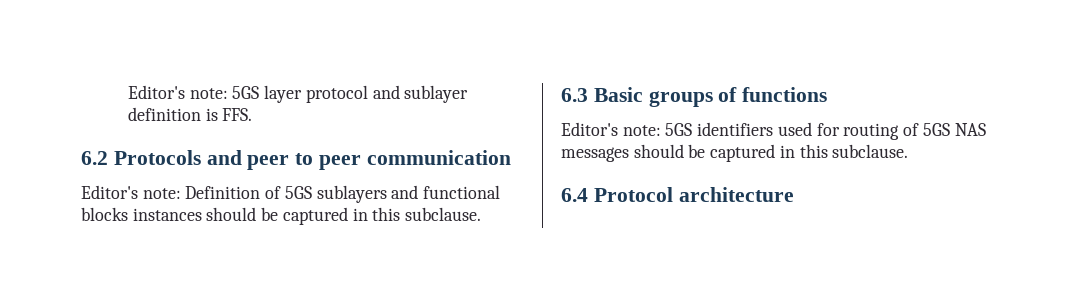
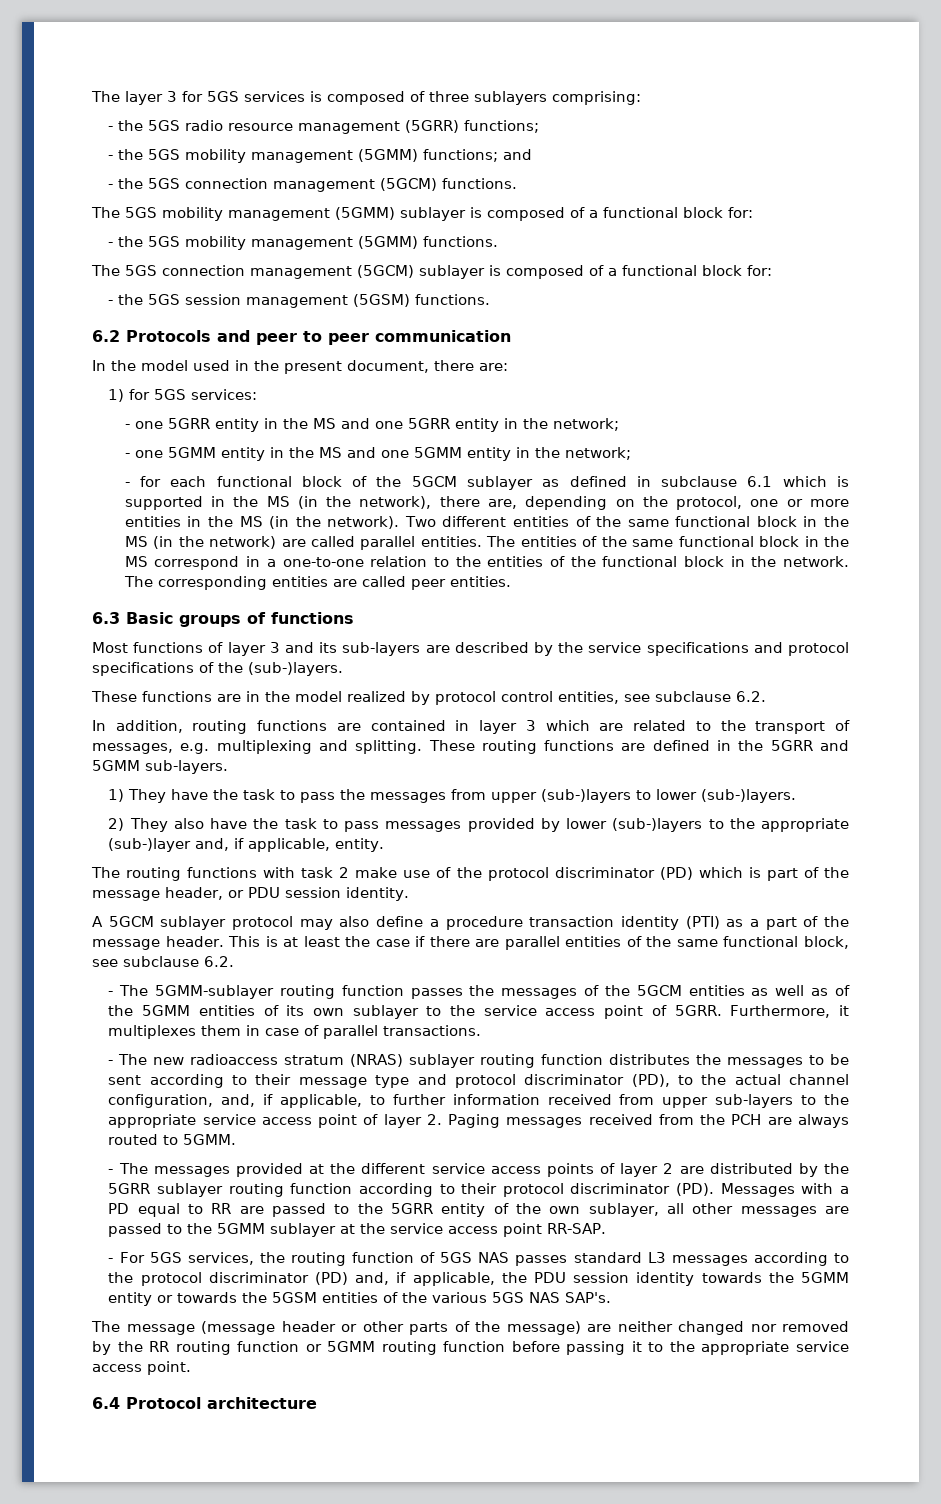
- Editor's note: 5GS layer protocol and sublayer definition is FFS.
+ The layer 3 for 5GS services is composed of three sublayers comprising:
+ - the 5GS radio resource management (5GRR) functions;
+ - the 5GS mobility management (5GMM) functions; and
+ - the 5GS connection management (5GCM) functions.
+ The 5GS mobility management (5GMM) sublayer is composed of a functional block for:
+ - the 5GS mobility management (5GMM) functions.
+ The 5GS connection management (5GCM) sublayer is composed of a functional block for:
+ - the 5GS session management (5GSM) functions.
- Editor's note: Definition of 5GS sublayers and functional blocks instances should be captured in this subclause.
+ In the model used in the present document, there are:
+ 1) for 5GS services:
+ - one 5GRR entity in the MS and one 5GRR entity in the network;
+ - one 5GMM entity in the MS and one 5GMM entity in the network;
+ - for each functional block of the 5GCM sublayer as defined in subclause 6.1 which is supported in the MS (in the network), there are, depending on the protocol, one or more entities in the MS (in the network). Two different entities of the same functional block in the MS (in the network) are called parallel entities. The entities of the same functional block in the MS correspond in a one-to-one relation to the entities of the functional block in the network. The corresponding entities are called peer entities.
- Editor's note: 5GS identifiers used for routing of 5GS NAS messages should be captured in this subclause.
+ Most functions of layer 3 and its sub-layers are described by the service specifications and protocol specifications of the (sub-)layers.
+ These functions are in the model realized by protocol control entities, see subclause 6.2.
+ In addition, routing functions are contained in layer 3 which are related to the transport of messages, e.g. multiplexing and splitting. These routing functions are defined in the 5GRR and 5GMM sub-layers.
+ 1) They have the task to pass the messages from upper (sub-)layers to lower (sub-)layers.
+ 2) They also have the task to pass messages provided by lower (sub-)layers to the appropriate (sub-)layer and, if applicable, entity.
+ The routing functions with task 2 make use of the protocol discriminator (PD) which is part of the message header, or PDU session identity.
+ A 5GCM sublayer protocol may also define a procedure transaction identity (PTI) as a part of the message header. This is at least the case if there are parallel entities of the same functional block, see subclause 6.2.
+ - The 5GMM-sublayer routing function passes the messages of the 5GCM entities as well as of the 5GMM entities of its own sublayer to the service access point of 5GRR. Furthermore, it multiplexes them in case of parallel transactions.
+ - The new radioaccess stratum (NRAS) sublayer routing function distributes the messages to be sent according to their message type and protocol discriminator (PD), to the actual channel configuration, and, if applicable, to further information received from upper sub-layers to the appropriate service access point of layer 2. Paging messages received from the PCH are always routed to 5GMM.
+ - The messages provided at the different service access points of layer 2 are distributed by the 5GRR sublayer routing function according to their protocol discriminator (PD). Messages with a PD equal to RR are passed to the 5GRR entity of the own sublayer, all other messages are passed to the 5GMM sublayer at the service access point RR-SAP.
+ - For 5GS services, the routing function of 5GS NAS passes standard L3 messages according to the protocol discriminator (PD) and, if applicable, the PDU session identity towards the 5GMM entity or towards the 5GSM entities of the various 5GS NAS SAP's.
+ The message (message header or other parts of the message) are neither changed nor removed by the RR routing function or 5GMM routing function before passing it to the appropriate service access point.

